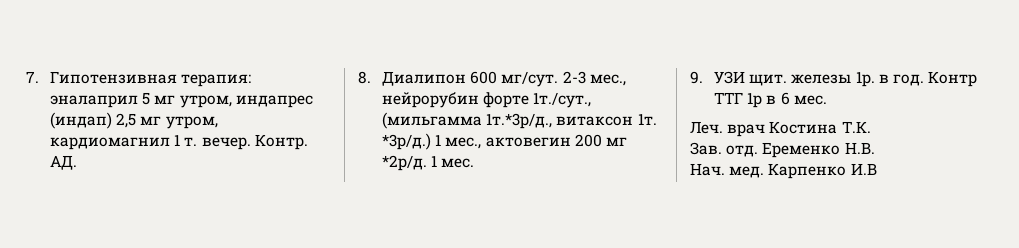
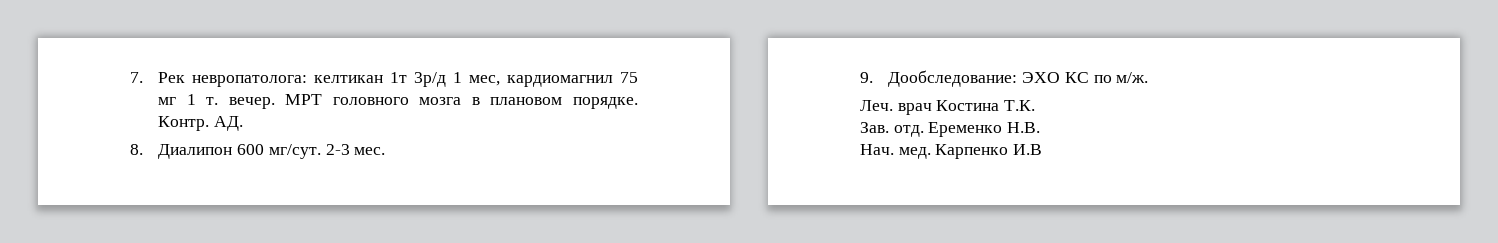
- 7. Гипотензивная терапия: эналаприл 5 мг утром, индапрес (индап) 2,5 мг утром, кардиомагнил 1 т. вечер.
+ 7. Рек невропатолога: келтикан 1т 3р/д 1 мес, кардиомагнил 75 мг 1 т. вечер. МРТ головного мозга в плановом порядке.
- 2-3 мес., нейрорубин форте 1т./сут., (мильгамма 1т.*3р/д., витаксон 1т. *3р/д.) 1 мес., актовегин 200 мг *2р/д. 1 мес.
- 9. УЗИ щит. железы 1р. в год. Контр ТТГ 1р в 6 мес.
+ 2-3 мес.
+ 9. Дообследование: ЭХО КС по м/ж.

